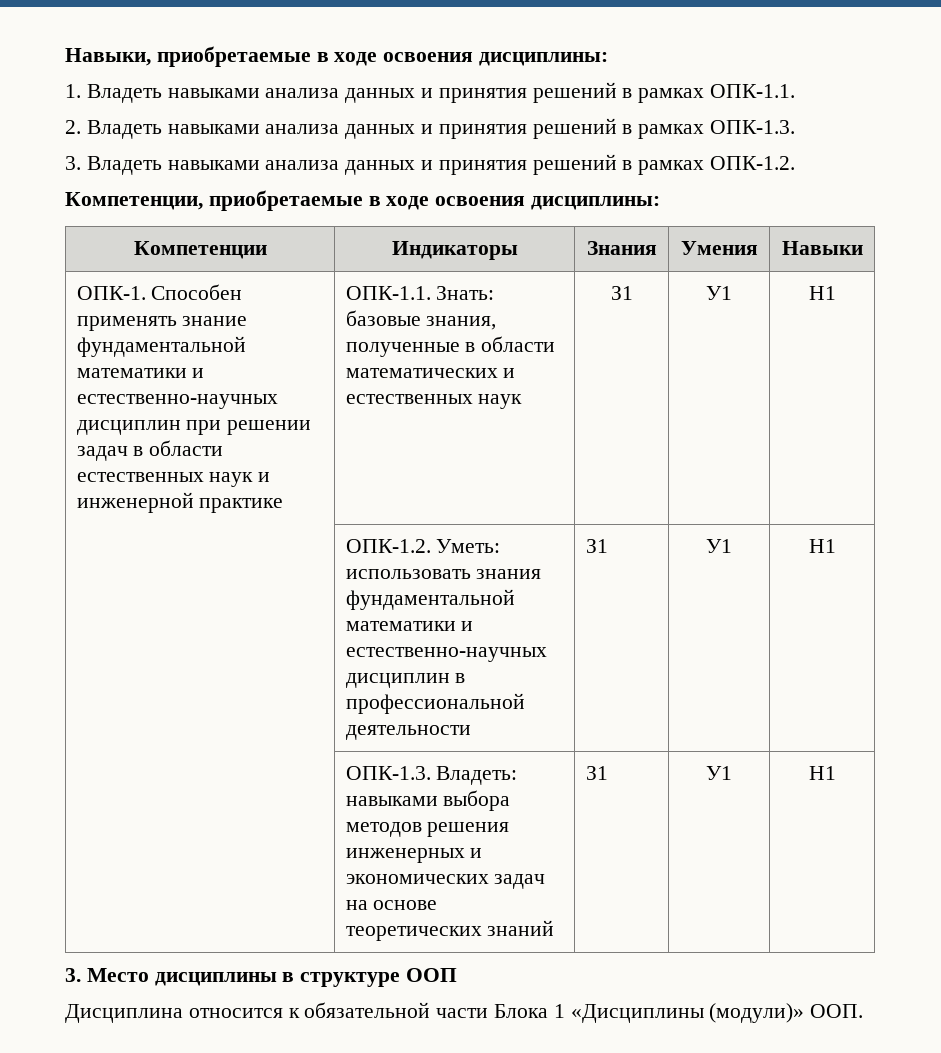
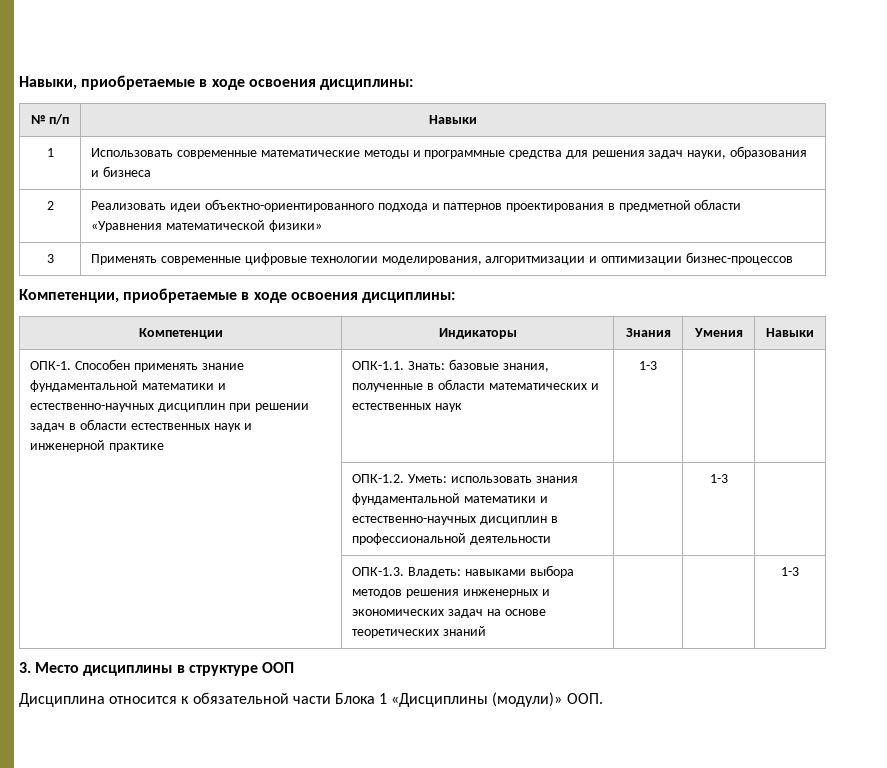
- 1. Владеть навыками анализа данных и принятия решений в рамках ОПК-1.1.
- 2. Владеть навыками анализа данных и принятия решений в рамках ОПК-1.3.
- 3. Владеть навыками анализа данных и принятия решений в рамках ОПК-1.2.
+ № п/п | Навыки
+ 1 | Использовать современные математические методы и программные средства для решения задач науки, образования и бизнеса
+ 2 | Реализовать идеи объектно-ориентированного подхода и паттернов проектирования в предметной области «Уравнения математической физики»
+ 3 | Применять современные цифровые технологии моделирования, алгоритмизации и оптимизации бизнес-процессов
- ОПК-1. Способен применять знание фундаментальной математики и естественно-научных дисциплин при решении задач в области естественных наук и инженерной практике | ОПК-1.1. Знать: базовые знания, полученные в области математических и естественных наук | З1 | У1 | Н1
+ ОПК-1. Способен применять знание фундаментальной математики и естественно-научных дисциплин при решении задач в области естественных наук и инженерной практике | ОПК-1.1. Знать: базовые знания, полученные в области математических и естественных наук | 1-3 | |
- | ОПК-1.2. Уметь: использовать знания фундаментальной математики и естественно-научных дисциплин в профессиональной деятельности | З1 | У1 | Н1
+ | ОПК-1.2. Уметь: использовать знания фундаментальной математики и естественно-научных дисциплин в профессиональной деятельности | | 1-3 |
- | ОПК-1.3. Владеть: навыками выбора методов решения инженерных и экономических задач на основе теоретических знаний | З1 | У1 | Н1
+ | ОПК-1.3. Владеть: навыками выбора методов решения инженерных и экономических задач на основе теоретических знаний | | | 1-3

